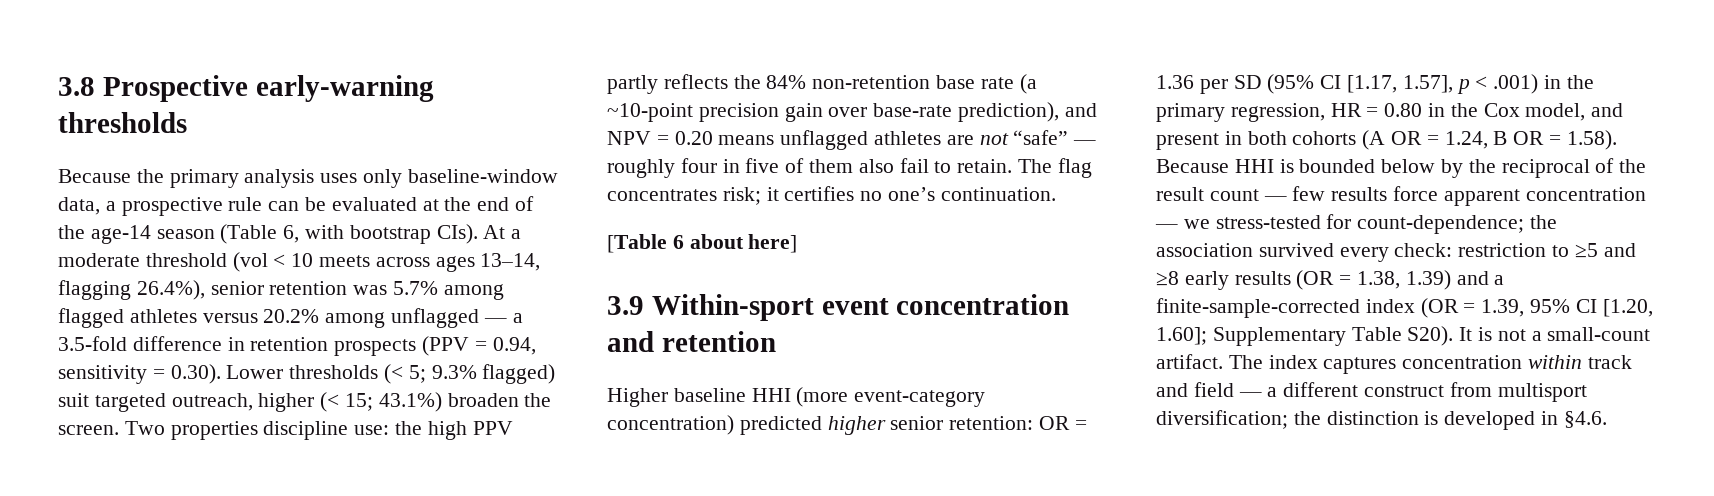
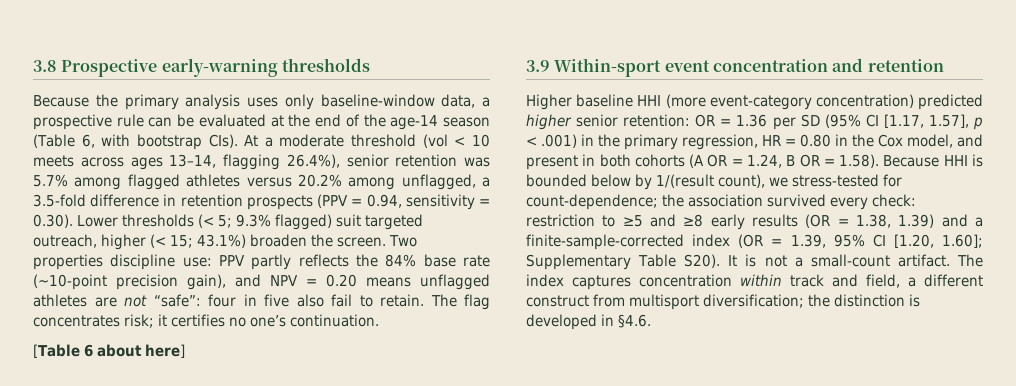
- At a moderate threshold (vol < 10 meets across ages 13–14, flagging 26.4%), senior retention was 5.7% among flagged athletes versus 20.2% among unflagged — a 3.5-fold difference in retention prospects (PPV = 0.94, sensitivity = 0.30). Lower thresholds (< 5; 9.3% flagged) suit targeted outreach, higher (< 15; 43.1%) broaden the screen.
+ At a moderate threshold (vol < 10 meets across ages 13–14, flagging 26.4%), senior retention was 5.7% among flagged athletes versus 20.2% among unflagged, a 3.5-fold difference in retention prospects (PPV = 0.94, sensitivity = 0.30). Lower thresholds (< 5; 9.3% flagged) suit targeted outreach, higher (< 15; 43.1%) broaden the screen.
- Two properties discipline use: the high PPV partly reflects the 84% non-retention base rate (a ~10-point precision gain over base-rate prediction), and NPV = 0.20 means unflagged athletes are not “safe” — roughly four in five of them also fail to retain.
+ Two properties discipline use: PPV partly reflects the 84% base rate (~10-point precision gain), and NPV = 0.20 means unflagged athletes are not “safe”: four in five also fail to retain.
- OR = 1.36 per SD (95% CI [1.17, 1.57], p < .001) in the primary regression, HR = 0.80 in the Cox model, and present in both cohorts (A OR = 1.24, B OR = 1.58). Because HHI is bounded below by the reciprocal of the result count — few results force apparent concentration — we stress-tested for count-dependence;
+ OR = 1.36 per SD (95% CI [1.17, 1.57], p < .001) in the primary regression, HR = 0.80 in the Cox model, and present in both cohorts (A OR = 1.24, B OR = 1.58). Because HHI is bounded below by 1/(result count), we stress-tested for count-dependence;
- The index captures concentration within track and field — a different construct from multisport diversification; the distinction is developed in §4.6.
+ The index captures concentration within track and field, a different construct from multisport diversification; the distinction is developed in §4.6.

